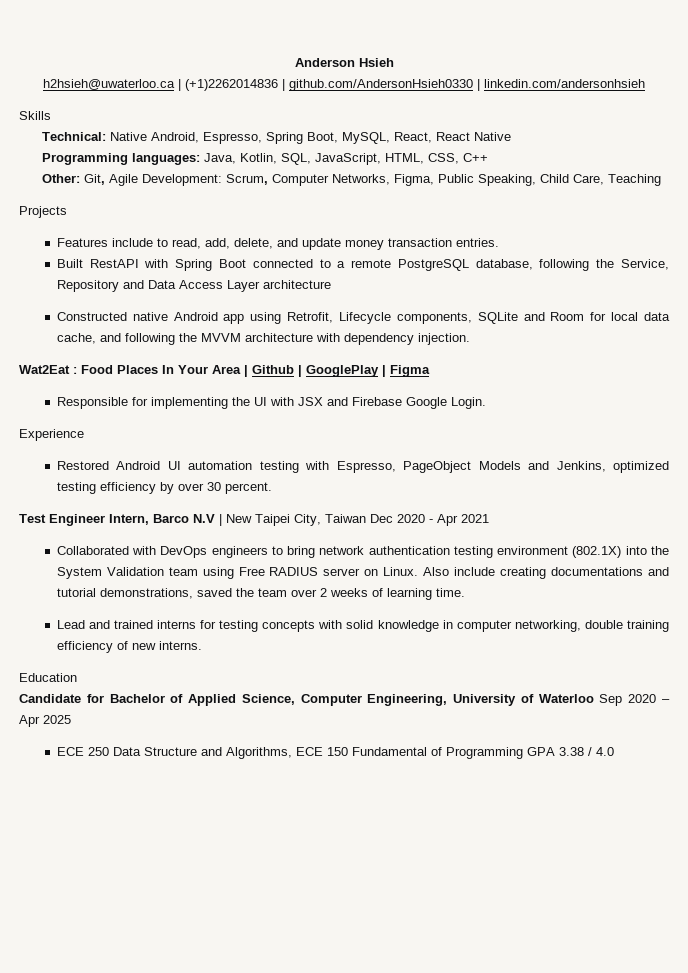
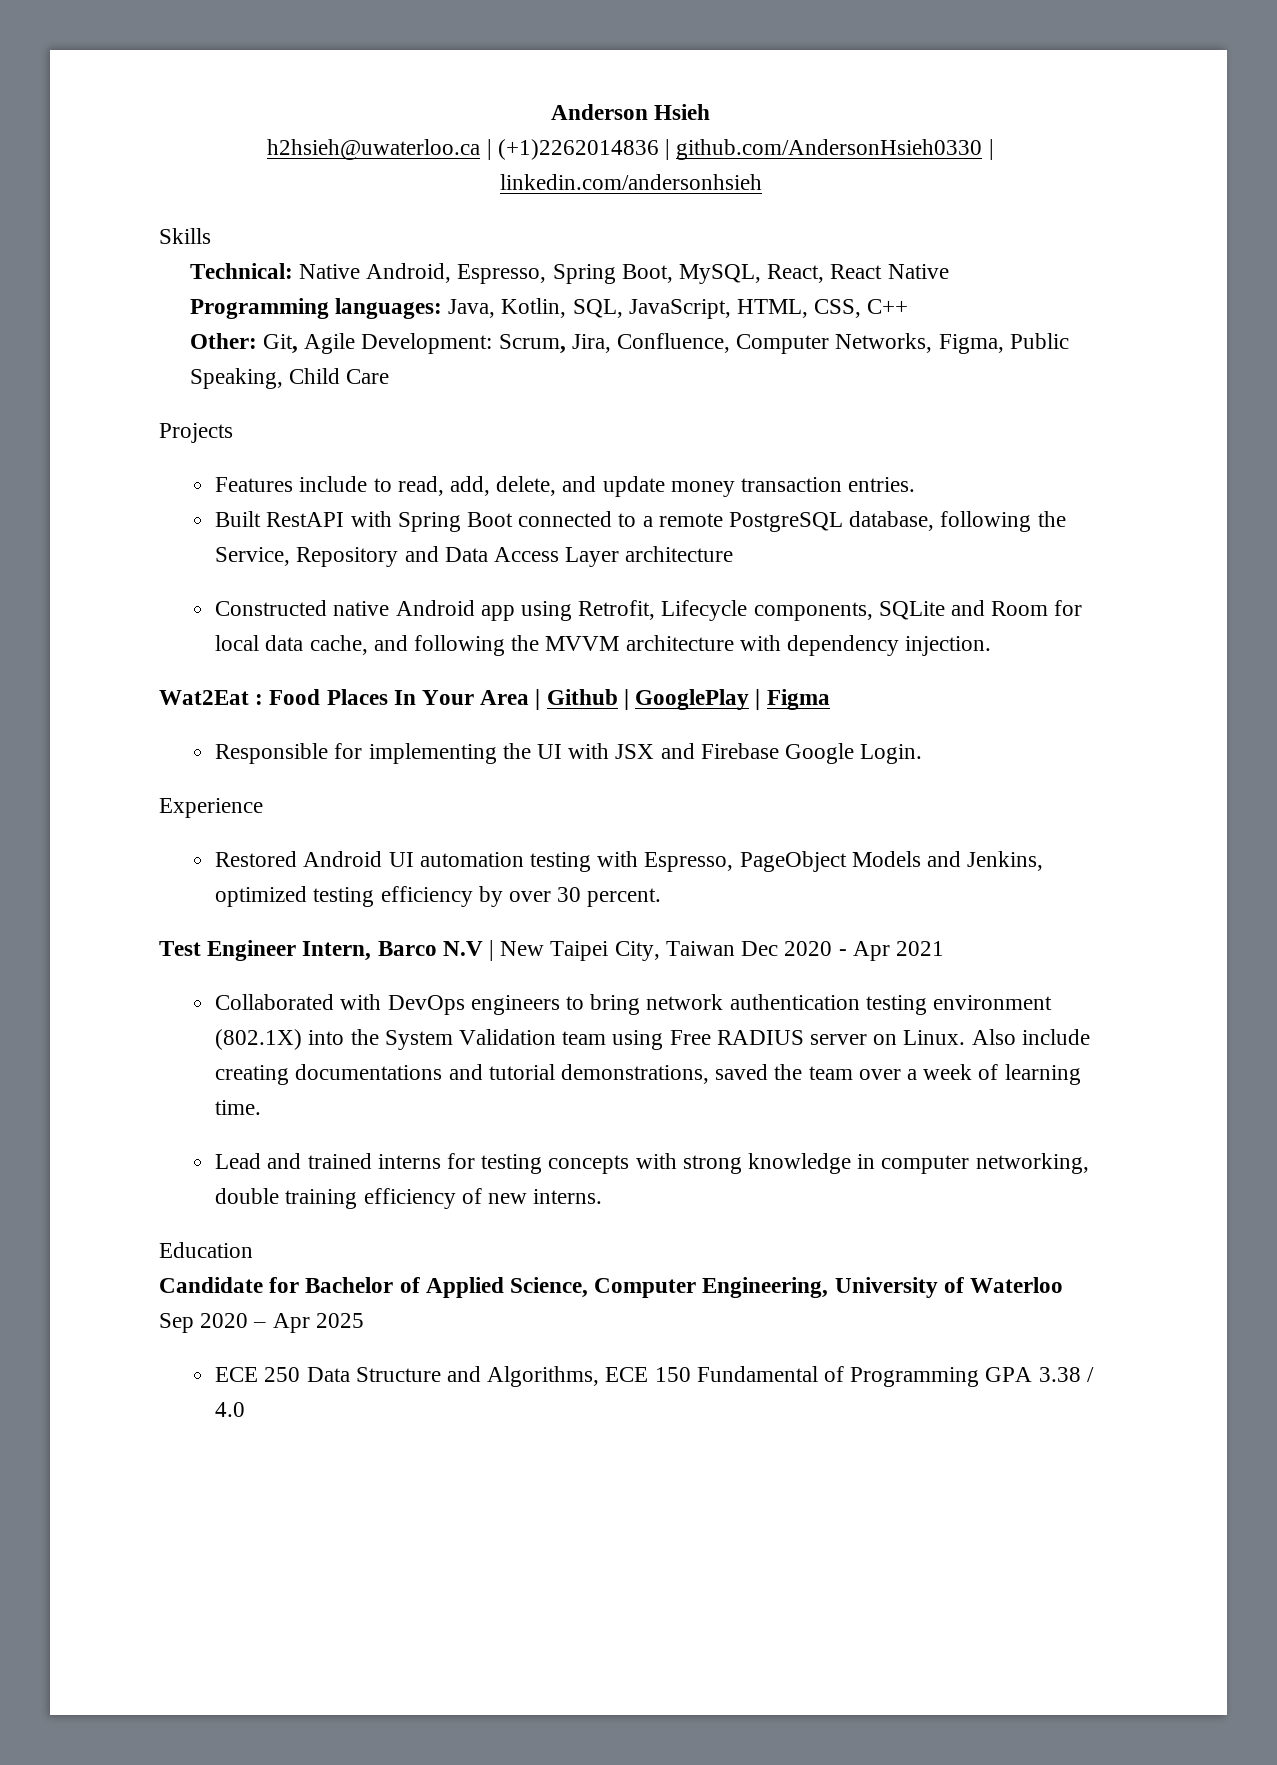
- Other: Git, Agile Development: Scrum, Computer Networks, Figma, Public Speaking, Child Care, Teaching
+ Other: Git, Agile Development: Scrum, Jira, Confluence, Computer Networks, Figma, Public Speaking, Child Care
- Also include creating documentations and tutorial demonstrations, saved the team over 2 weeks of learning time.
+ Also include creating documentations and tutorial demonstrations, saved the team over a week of learning time.
- Lead and trained interns for testing concepts with solid knowledge in computer networking, double training efficiency of new interns.
+ Lead and trained interns for testing concepts with strong knowledge in computer networking, double training efficiency of new interns.

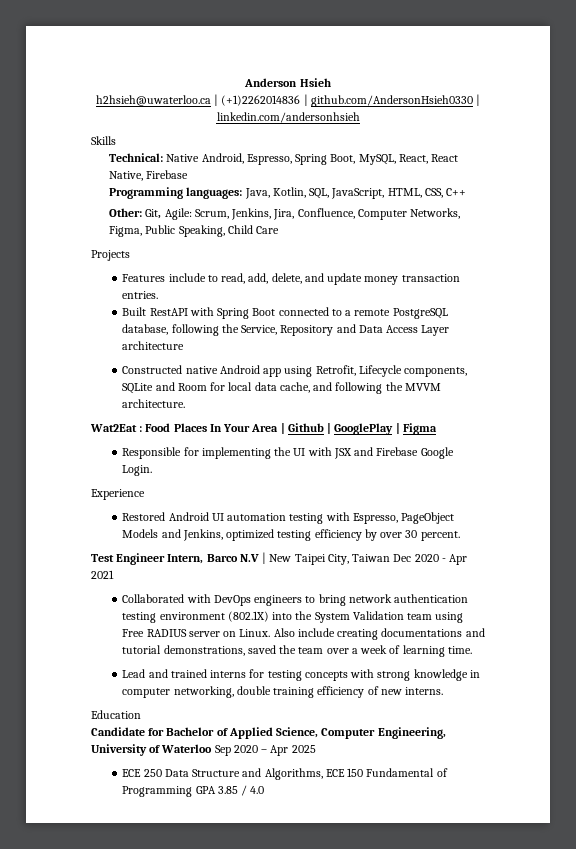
- Technical: Native Android, Espresso, Spring Boot, MySQL, React, React Native
+ Technical: Native Android, Espresso, Spring Boot, MySQL, React, React Native, Firebase
- Other: Git, Agile Development: Scrum, Jira, Confluence, Computer Networks, Figma, Public Speaking, Child Care
+ Other: Git, Agile: Scrum, Jenkins, Jira, Confluence, Computer Networks, Figma, Public Speaking, Child Care
- Constructed native Android app using Retrofit, Lifecycle components, SQLite and Room for local data cache, and following the MVVM architecture with dependency injection.
+ Constructed native Android app using Retrofit, Lifecycle components, SQLite and Room for local data cache, and following the MVVM architecture.
- ECE 250 Data Structure and Algorithms, ECE 150 Fundamental of Programming GPA 3.38 / 4.0
+ ECE 250 Data Structure and Algorithms, ECE 150 Fundamental of Programming GPA 3.85 / 4.0

